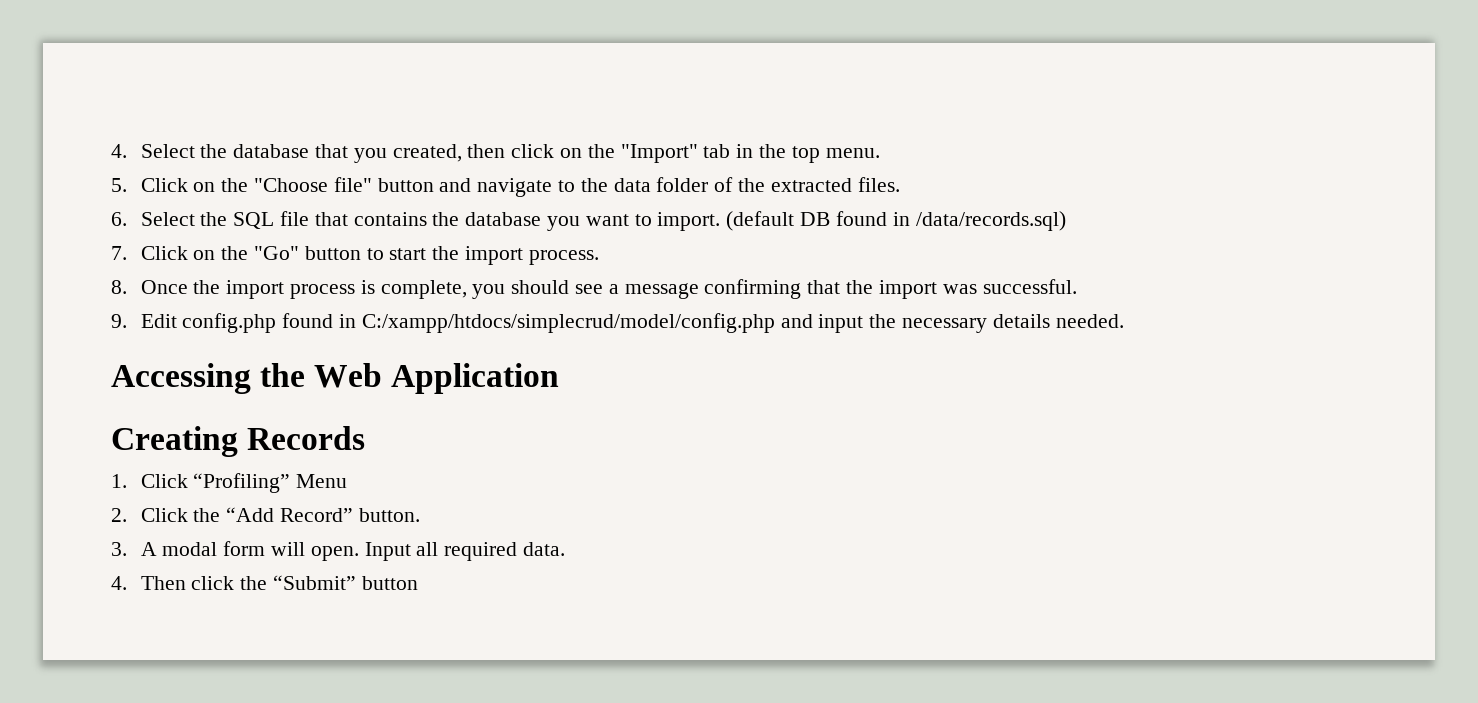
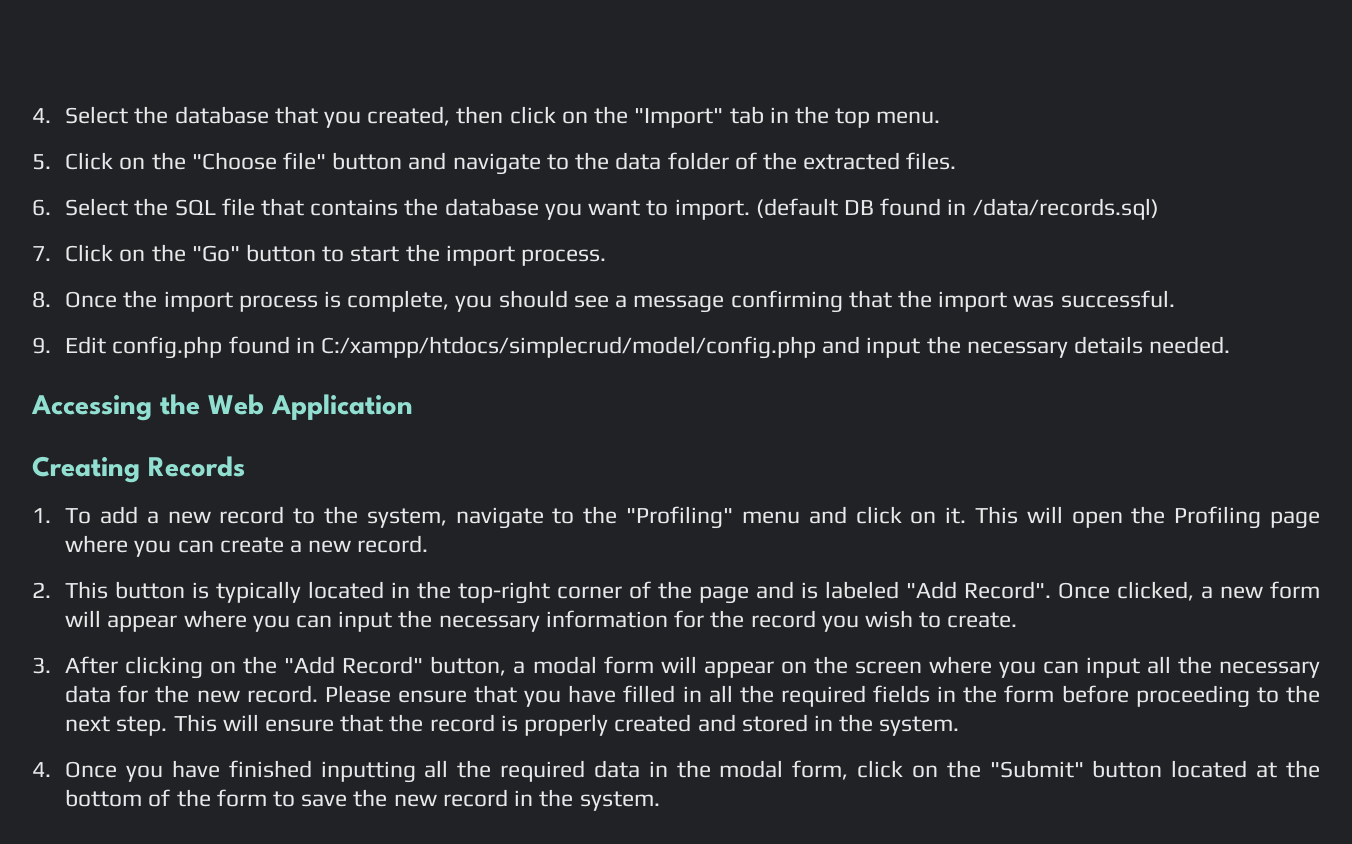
- 1. Click “Profiling” Menu
- 2. Click the “Add Record” button.
- 3. A modal form will open. Input all required data.
- 4. Then click the “Submit” button
+ 1. To add a new record to the system, navigate to the "Profiling" menu and click on it. This will open the Profiling page where you can create a new record.
+ 2. This button is typically located in the top-right corner of the page and is labeled "Add Record". Once clicked, a new form will appear where you can input the necessary information for the record you wish to create.
+ 3. After clicking on the "Add Record" button, a modal form will appear on the screen where you can input all the necessary data for the new record. Please ensure that you have filled in all the required fields in the form before proceeding to the next step. This will ensure that the record is properly created and stored in the system.
+ 4. Once you have finished inputting all the required data in the modal form, click on the "Submit" button located at the bottom of the form to save the new record in the system.

